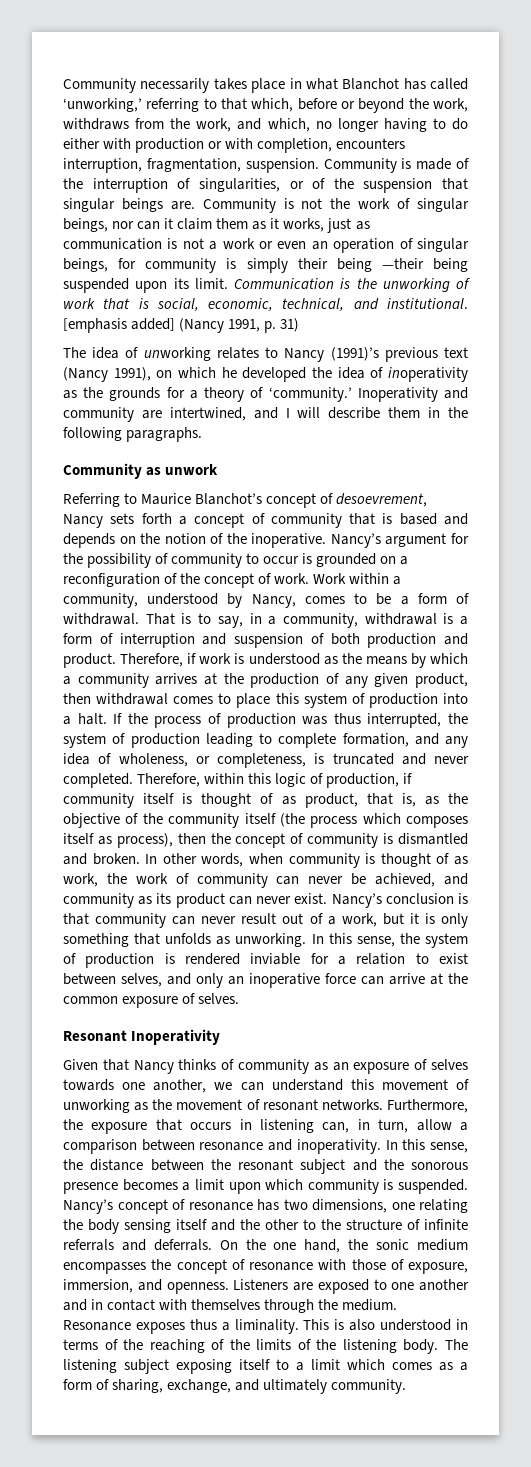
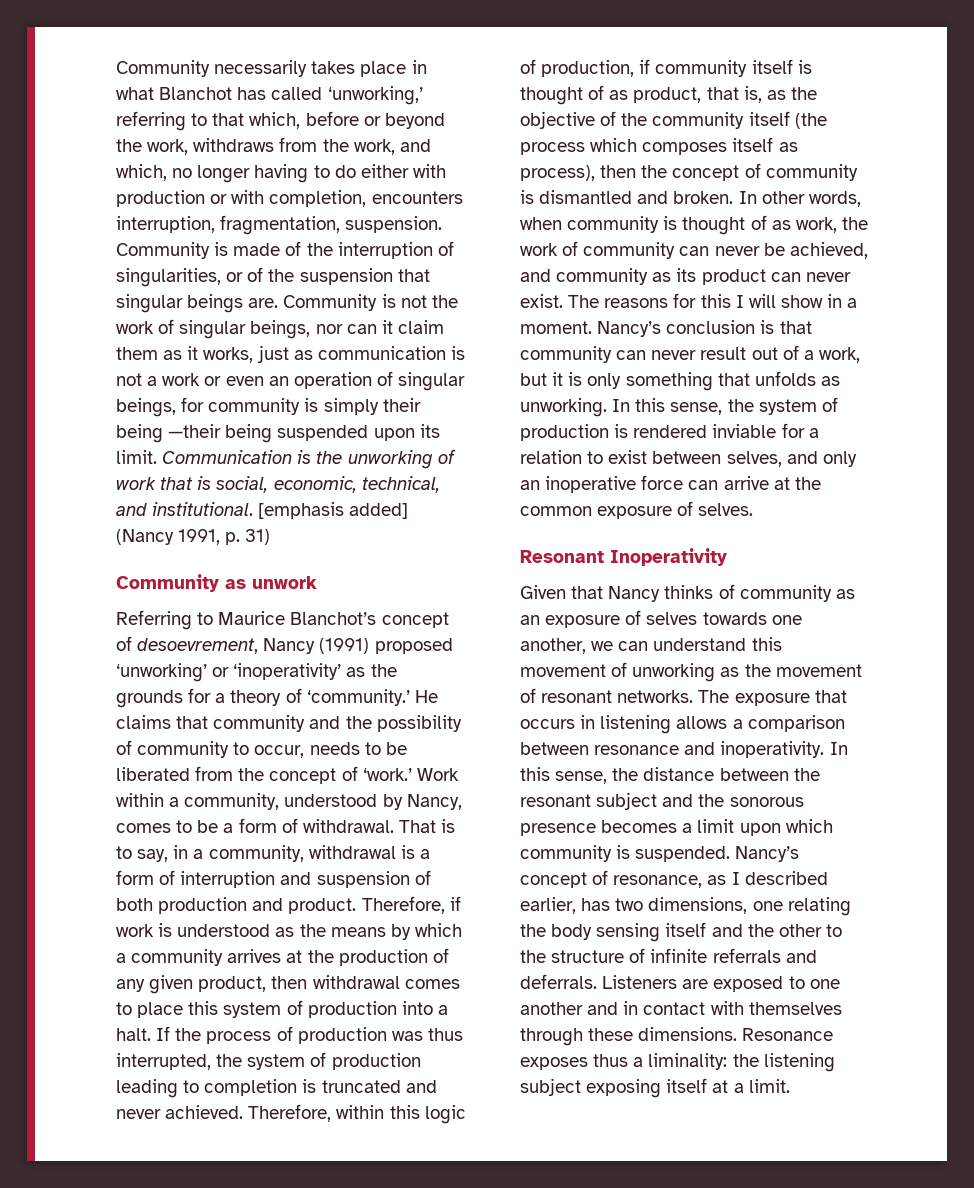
- The idea of unworking relates to Nancy (1991)’s previous text (Nancy 1991), on which he developed the idea of inoperativity as the grounds for a theory of ‘community.’ Inoperativity and community are intertwined, and I will describe them in the following paragraphs.
- Referring to Maurice Blanchot’s concept of desoevrement, Nancy sets forth a concept of community that is based and depends on the notion of the inoperative. Nancy’s argument for the possibility of community to occur is grounded on a reconfiguration of the concept of work.
+ Referring to Maurice Blanchot’s concept of desoevrement, Nancy (1991) proposed ‘unworking’ or ‘inoperativity’ as the grounds for a theory of ‘community.’ He claims that community and the possibility of community to occur, needs to be liberated from the concept of ‘work.’
- If the process of production was thus interrupted, the system of production leading to complete formation, and any idea of wholeness, or completeness, is truncated and never completed.
+ If the process of production was thus interrupted, the system of production leading to completion is truncated and never achieved.
+ The reasons for this I will show in a moment.
- Furthermore, the exposure that occurs in listening can, in turn, allow a comparison between resonance and inoperativity.
+ The exposure that occurs in listening allows a comparison between resonance and inoperativity.
- Nancy’s concept of resonance has two dimensions, one relating the body sensing itself and the other to the structure of infinite referrals and deferrals.
+ Nancy’s concept of resonance, as I described earlier, has two dimensions, one relating the body sensing itself and the other to the structure of infinite referrals and deferrals.
- On the one hand, the sonic medium encompasses the concept of resonance with those of exposure, immersion, and openness.
- Listeners are exposed to one another and in contact with themselves through the medium.
+ Listeners are exposed to one another and in contact with themselves through these dimensions.
- Resonance exposes thus a liminality. This is also understood in terms of the reaching of the limits of the listening body. The listening subject exposing itself to a limit which comes as a form of sharing, exchange, and ultimately community.
+ Resonance exposes thus a liminality: the listening subject exposing itself at a limit.

